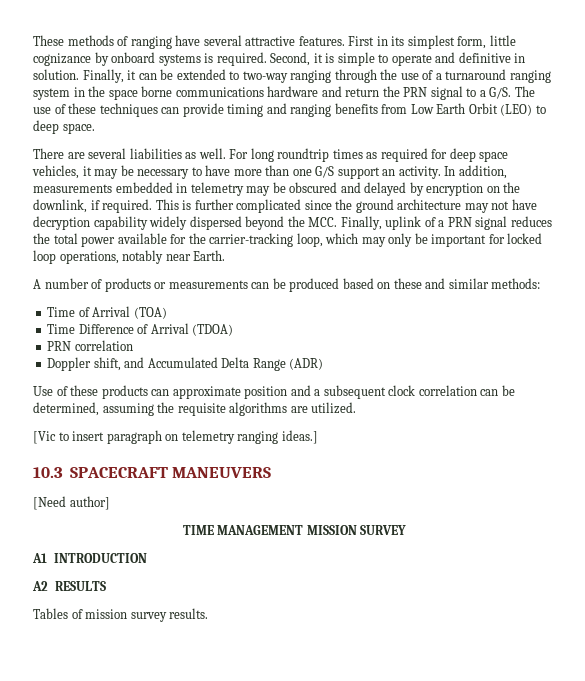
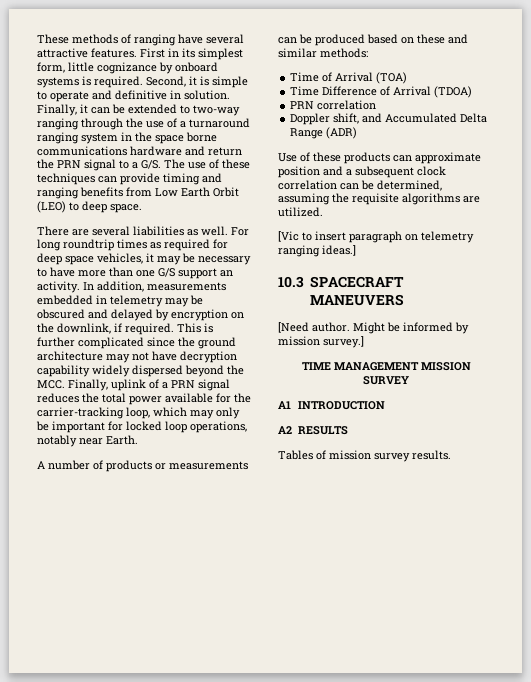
- [Need author]
+ [Need author. Might be informed by mission survey.]

